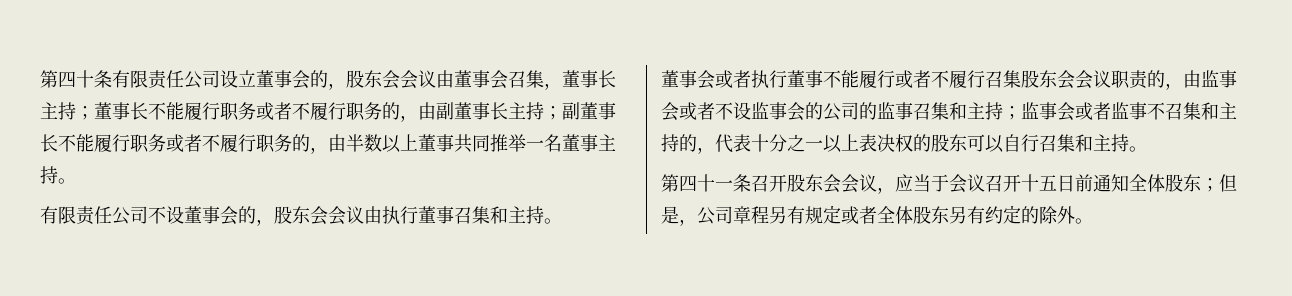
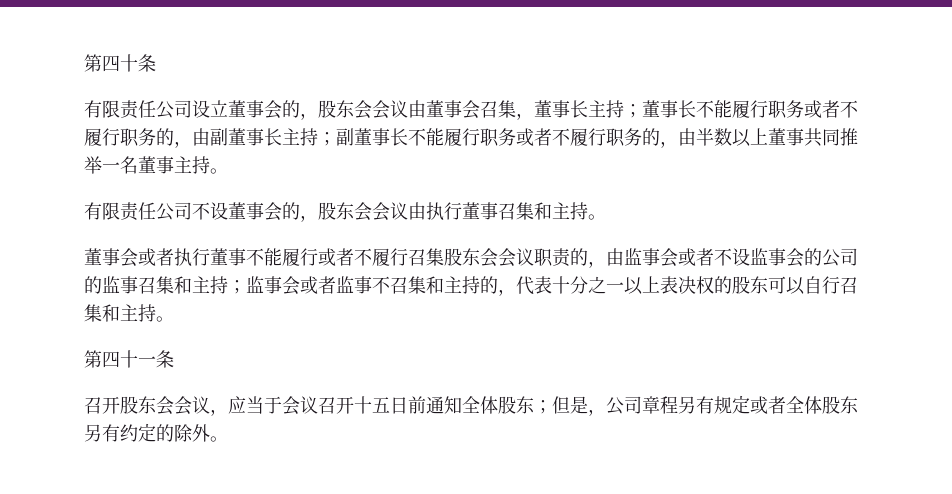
- 第四十条有限责任公司设立董事会的，股东会会议由董事会召集，董事长主持；董事长不能履行职务或者不履行职务的，由副董事长主持；副董事长不能履行职务或者不履行职务的，由半数以上董事共同推举一名董事主持。
+ 第四十条
+ 有限责任公司设立董事会的，股东会会议由董事会召集，董事长主持；董事长不能履行职务或者不履行职务的，由副董事长主持；副董事长不能履行职务或者不履行职务的，由半数以上董事共同推举一名董事主持。
- 第四十一条召开股东会会议，应当于会议召开十五日前通知全体股东；但是，公司章程另有规定或者全体股东另有约定的除外。
+ 第四十一条
+ 召开股东会会议，应当于会议召开十五日前通知全体股东；但是，公司章程另有规定或者全体股东另有约定的除外。

